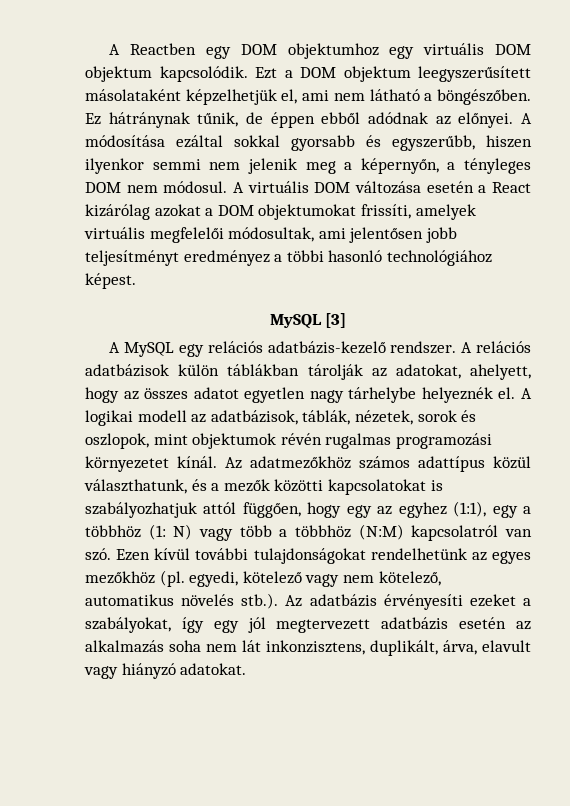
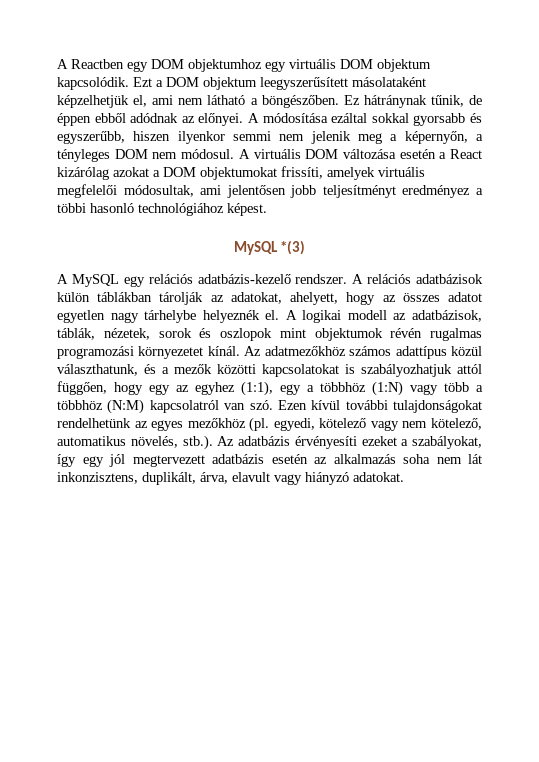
- MySQL [3]
+ MySQL *(3)
- A logikai modell az adatbázisok, táblák, nézetek, sorok és oszlopok, mint objektumok révén rugalmas programozási környezetet kínál.
+ A logikai modell az adatbázisok, táblák, nézetek, sorok és oszlopok mint objektumok révén rugalmas programozási környezetet kínál.
- Az adatmezőkhöz számos adattípus közül választhatunk, és a mezők közötti kapcsolatokat is szabályozhatjuk attól függően, hogy egy az egyhez (1:1), egy a többhöz (1: N) vagy több a többhöz (N:M) kapcsolatról van szó.
+ Az adatmezőkhöz számos adattípus közül választhatunk, és a mezők közötti kapcsolatokat is szabályozhatjuk attól függően, hogy egy az egyhez (1:1), egy a többhöz (1:N) vagy több a többhöz (N:M) kapcsolatról van szó.
- Ezen kívül további tulajdonságokat rendelhetünk az egyes mezőkhöz (pl. egyedi, kötelező vagy nem kötelező, automatikus növelés stb.). Az adatbázis érvényesíti ezeket a szabályokat, így egy jól megtervezett adatbázis esetén az alkalmazás soha nem lát inkonzisztens, duplikált, árva, elavult vagy hiányzó adatokat.
+ Ezen kívül további tulajdonságokat rendelhetünk az egyes mezőkhöz (pl. egyedi, kötelező vagy nem kötelező, automatikus növelés, stb.). Az adatbázis érvényesíti ezeket a szabályokat, így egy jól megtervezett adatbázis esetén az alkalmazás soha nem lát inkonzisztens, duplikált, árva, elavult vagy hiányzó adatokat.

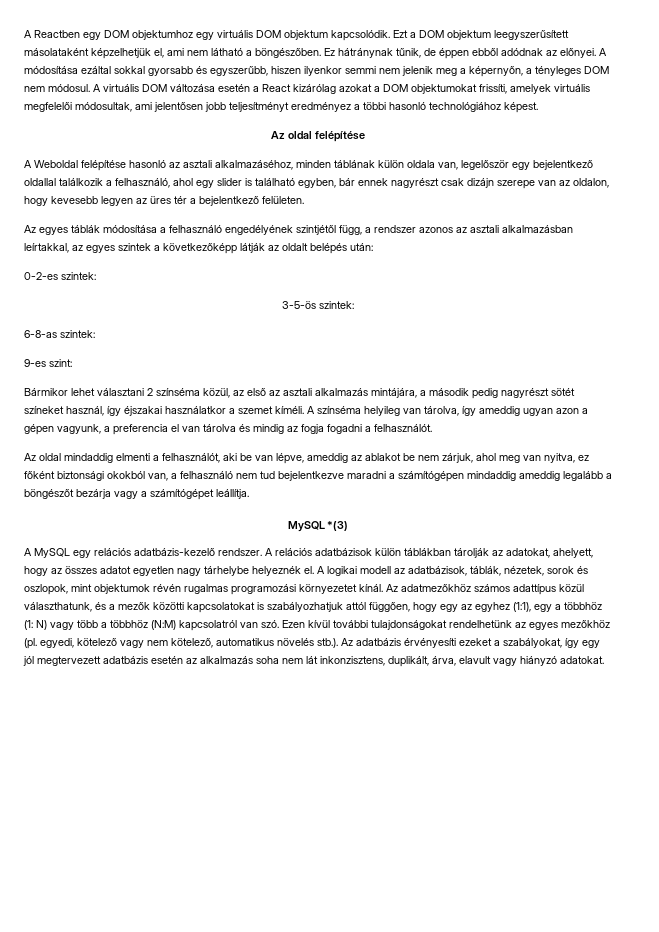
+ Az oldal felépítése
+ A Weboldal felépítése hasonló az asztali alkalmazáséhoz, minden táblának külön oldala van, legelőször egy bejelentkező oldallal találkozik a felhasználó, ahol egy slider is található egyben, bár ennek nagyrészt csak dizájn szerepe van az oldalon, hogy kevesebb legyen az üres tér a bejelentkező felületen.
+ Az egyes táblák módosítása a felhasználó engedélyének szintjétől függ, a rendszer azonos az asztali alkalmazásban leírtakkal, az egyes szintek a következőképp látják az oldalt belépés után:
+ 0-2-es szintek:
+ 3-5-ös szintek:
+ 6-8-as szintek:
+ 9-es szint:
+ Bármikor lehet választani 2 színséma közül, az első az asztali alkalmazás mintájára, a második pedig nagyrészt sötét színeket használ, így éjszakai használatkor a szemet kíméli. A színséma helyileg van tárolva, így ameddig ugyan azon a gépen vagyunk, a preferencia el van tárolva és mindig az fogja fogadni a felhasználót.
+ Az oldal mindaddig elmenti a felhasználót, aki be van lépve, ameddig az ablakot be nem zárjuk, ahol meg van nyitva, ez főként biztonsági okokból van, a felhasználó nem tud bejelentkezve maradni a számítógépen mindaddig ameddig legalább a böngészőt bezárja vagy a számítógépet leállítja.
- A logikai modell az adatbázisok, táblák, nézetek, sorok és oszlopok mint objektumok révén rugalmas programozási környezetet kínál.
+ A logikai modell az adatbázisok, táblák, nézetek, sorok és oszlopok, mint objektumok révén rugalmas programozási környezetet kínál.
- Az adatmezőkhöz számos adattípus közül választhatunk, és a mezők közötti kapcsolatokat is szabályozhatjuk attól függően, hogy egy az egyhez (1:1), egy a többhöz (1:N) vagy több a többhöz (N:M) kapcsolatról van szó.
+ Az adatmezőkhöz számos adattípus közül választhatunk, és a mezők közötti kapcsolatokat is szabályozhatjuk attól függően, hogy egy az egyhez (1:1), egy a többhöz (1: N) vagy több a többhöz (N:M) kapcsolatról van szó.
- Ezen kívül további tulajdonságokat rendelhetünk az egyes mezőkhöz (pl. egyedi, kötelező vagy nem kötelező, automatikus növelés, stb.). Az adatbázis érvényesíti ezeket a szabályokat, így egy jól megtervezett adatbázis esetén az alkalmazás soha nem lát inkonzisztens, duplikált, árva, elavult vagy hiányzó adatokat.
+ Ezen kívül további tulajdonságokat rendelhetünk az egyes mezőkhöz (pl. egyedi, kötelező vagy nem kötelező, automatikus növelés stb.). Az adatbázis érvényesíti ezeket a szabályokat, így egy jól megtervezett adatbázis esetén az alkalmazás soha nem lát inkonzisztens, duplikált, árva, elavult vagy hiányzó adatokat.

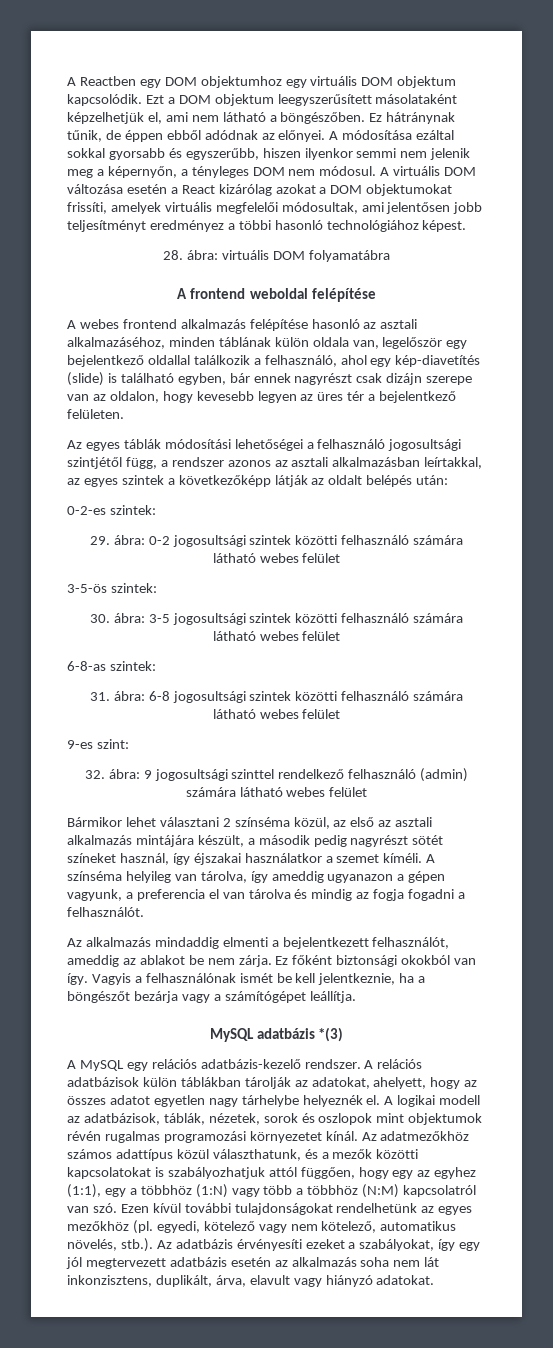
- Az oldal felépítése
+ 28. ábra: virtuális DOM folyamatábra
+ A frontend weboldal felépítése
- A Weboldal felépítése hasonló az asztali alkalmazáséhoz, minden táblának külön oldala van, legelőször egy bejelentkező oldallal találkozik a felhasználó, ahol egy slider is található egyben, bár ennek nagyrészt csak dizájn szerepe van az oldalon, hogy kevesebb legyen az üres tér a bejelentkező felületen.
+ A webes frontend alkalmazás felépítése hasonló az asztali alkalmazáséhoz, minden táblának külön oldala van, legelőször egy bejelentkező oldallal találkozik a felhasználó, ahol egy kép-diavetítés (slide) is található egyben, bár ennek nagyrészt csak dizájn szerepe van az oldalon, hogy kevesebb legyen az üres tér a bejelentkező felületen.
- Az egyes táblák módosítása a felhasználó engedélyének szintjétől függ, a rendszer azonos az asztali alkalmazásban leírtakkal, az egyes szintek a következőképp látják az oldalt belépés után:
+ Az egyes táblák módosítási lehetőségei a felhasználó jogosultsági szintjétől függ, a rendszer azonos az asztali alkalmazásban leírtakkal, az egyes szintek a következőképp látják az oldalt belépés után:
+ 29. ábra: 0-2 jogosultsági szintek közötti felhasználó számára látható webes felület
  3-5-ös szintek:
+ 30. ábra: 3-5 jogosultsági szintek közötti felhasználó számára látható webes felület
  6-8-as szintek:
+ 31. ábra: 6-8 jogosultsági szintek közötti felhasználó számára látható webes felület
  9-es szint:
+ 32. ábra: 9 jogosultsági szinttel rendelkező felhasználó (admin) számára látható webes felület
- Bármikor lehet választani 2 színséma közül, az első az asztali alkalmazás mintájára, a második pedig nagyrészt sötét színeket használ, így éjszakai használatkor a szemet kíméli.
+ Bármikor lehet választani 2 színséma közül, az első az asztali alkalmazás mintájára készült, a második pedig nagyrészt sötét színeket használ, így éjszakai használatkor a szemet kíméli.
- A színséma helyileg van tárolva, így ameddig ugyan azon a gépen vagyunk, a preferencia el van tárolva és mindig az fogja fogadni a felhasználót.
+ A színséma helyileg van tárolva, így ameddig ugyanazon a gépen vagyunk, a preferencia el van tárolva és mindig az fogja fogadni a felhasználót.
- Az oldal mindaddig elmenti a felhasználót, aki be van lépve, ameddig az ablakot be nem zárjuk, ahol meg van nyitva, ez főként biztonsági okokból van, a felhasználó nem tud bejelentkezve maradni a számítógépen mindaddig ameddig legalább a böngészőt bezárja vagy a számítógépet leállítja.
+ Az alkalmazás mindaddig elmenti a bejelentkezett felhasználót, ameddig az ablakot be nem zárja. Ez főként biztonsági okokból van így. Vagyis a felhasználónak ismét be kell jelentkeznie, ha a böngészőt bezárja vagy a számítógépet leállítja.
- MySQL *(3)
+ MySQL adatbázis *(3)
- A logikai modell az adatbázisok, táblák, nézetek, sorok és oszlopok, mint objektumok révén rugalmas programozási környezetet kínál.
+ A logikai modell az adatbázisok, táblák, nézetek, sorok és oszlopok mint objektumok révén rugalmas programozási környezetet kínál.
- Az adatmezőkhöz számos adattípus közül választhatunk, és a mezők közötti kapcsolatokat is szabályozhatjuk attól függően, hogy egy az egyhez (1:1), egy a többhöz (1: N) vagy több a többhöz (N:M) kapcsolatról van szó.
+ Az adatmezőkhöz számos adattípus közül választhatunk, és a mezők közötti kapcsolatokat is szabályozhatjuk attól függően, hogy egy az egyhez (1:1), egy a többhöz (1:N) vagy több a többhöz (N:M) kapcsolatról van szó.
- Ezen kívül további tulajdonságokat rendelhetünk az egyes mezőkhöz (pl. egyedi, kötelező vagy nem kötelező, automatikus növelés stb.). Az adatbázis érvényesíti ezeket a szabályokat, így egy jól megtervezett adatbázis esetén az alkalmazás soha nem lát inkonzisztens, duplikált, árva, elavult vagy hiányzó adatokat.
+ Ezen kívül további tulajdonságokat rendelhetünk az egyes mezőkhöz (pl. egyedi, kötelező vagy nem kötelező, automatikus növelés, stb.). Az adatbázis érvényesíti ezeket a szabályokat, így egy jól megtervezett adatbázis esetén az alkalmazás soha nem lát inkonzisztens, duplikált, árva, elavult vagy hiányzó adatokat.

